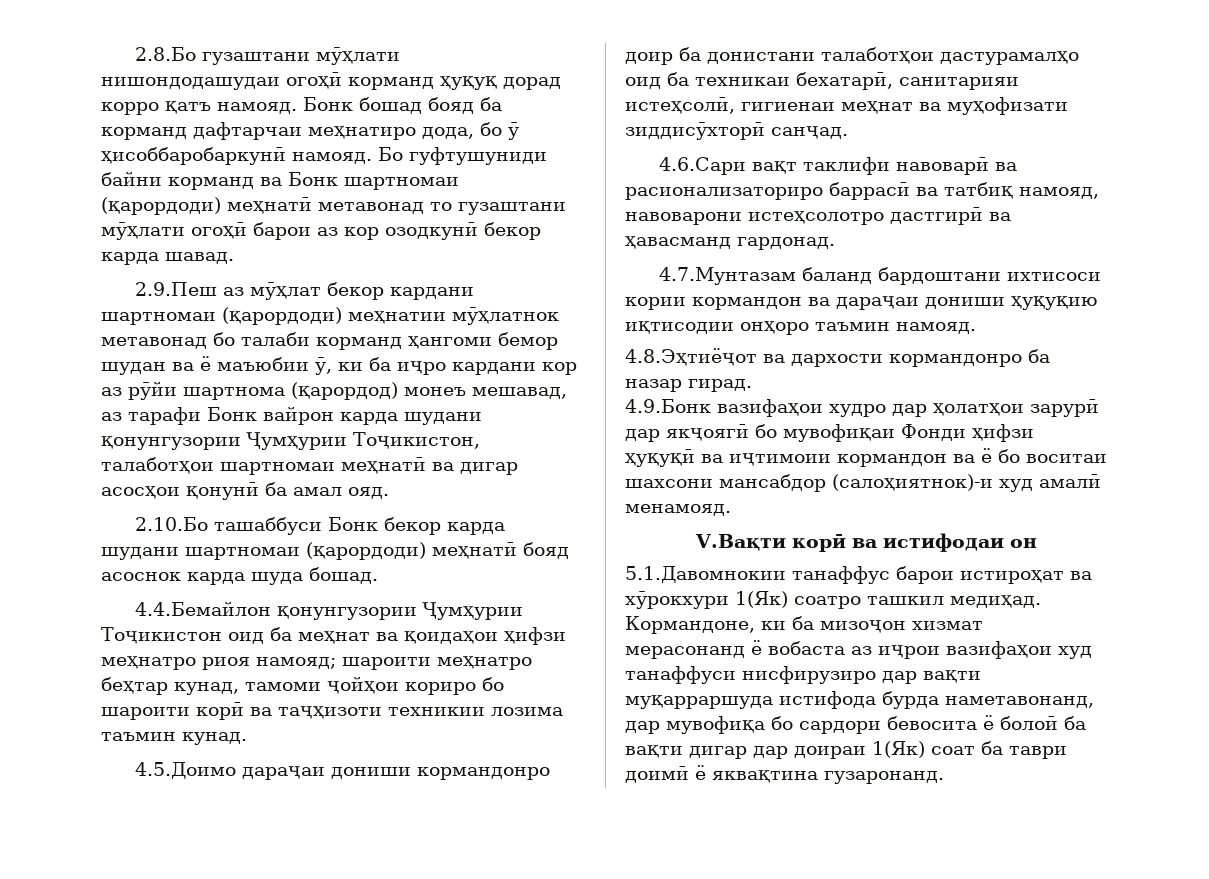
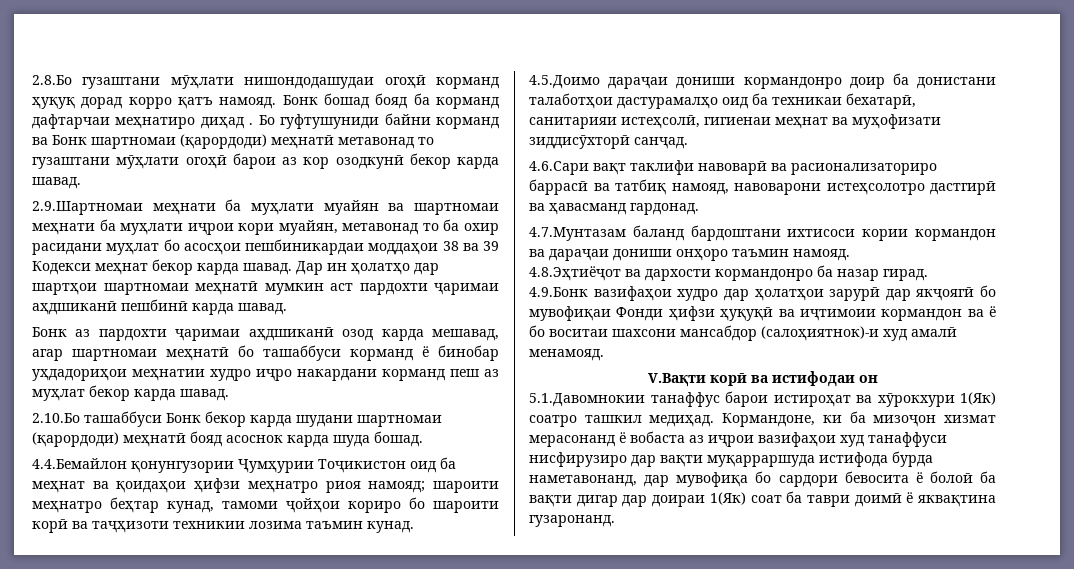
- Бонк бошад бояд ба корманд дафтарчаи меҳнатиро дода, бо ӯ ҳисоббаробаркунӣ намояд.
+ Бонк бошад бояд ба корманд дафтарчаи меҳнатиро диҳад .
- 2.9.Пеш аз мӯҳлат бекор кардани шартномаи (қарордоди) меҳнатии мӯҳлатнок метавонад бо талаби корманд ҳангоми бемор шудан ва ё маъюбии ӯ, ки ба иҷро кардани кор аз рӯйи шартнома (қарордод) монеъ мешавад, аз тарафи Бонк вайрон карда шудани қонунгузории Ҷумҳурии Тоҷикистон, талаботҳои шартномаи меҳнатӣ ва дигар асосҳои қонунӣ ба амал ояд.
+ 2.9.Шартномаи меҳнати ба муҳлати муайян ва шартномаи меҳнати ба муҳлати иҷрои кори муайян, метавонад то ба охир расидани муҳлат бо асосҳои пешбиникардаи моддаҳои 38 ва 39 Кодекси меҳнат бекор карда шавад. Дар ин ҳолатҳо дар шартҳои шартномаи меҳнатӣ мумкин аст пардохти ҷаримаи аҳдшиканӣ пешбинӣ карда шавад.
+ Бонк аз пардохти ҷаримаи аҳдшиканӣ озод карда мешавад, агар шартномаи меҳнатӣ бо ташаббуси корманд ё бинобар уҳдадориҳои меҳнатии худро иҷро накардани корманд пеш аз муҳлат бекор карда шавад.
- 4.7.Мунтазам баланд бардоштани ихтисоси кории кормандон ва дараҷаи дониши ҳуқуқию иқтисодии онҳоро таъмин намояд.
+ 4.7.Мунтазам баланд бардоштани ихтисоси кории кормандон ва дараҷаи дониши онҳоро таъмин намояд.

